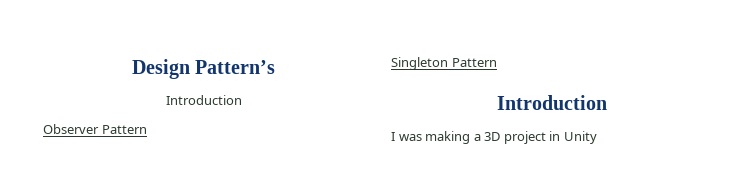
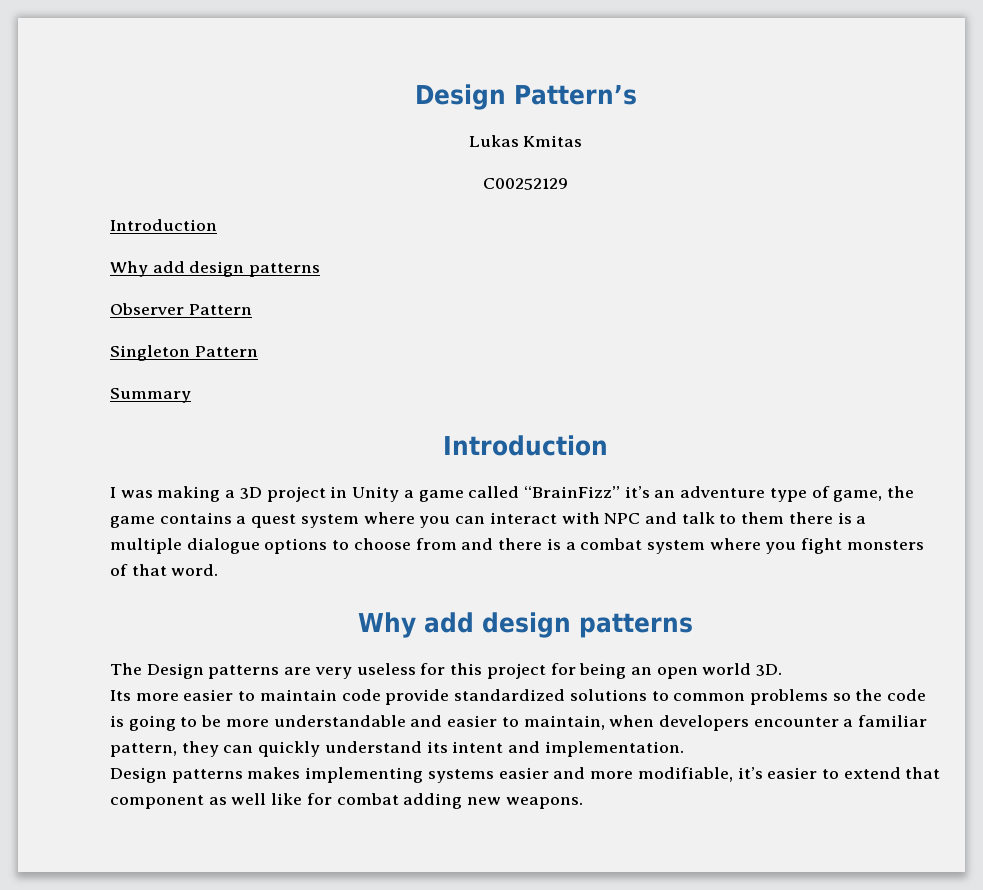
  Design Pattern’s
+ Lukas Kmitas
+ C00252129
  Introduction
+ Why add design patterns
+ Summary
- I was making a 3D project in Unity
+ I was making a 3D project in Unity a game called “BrainFizz” it’s an adventure type of game, the game contains a quest system where you can interact with NPC and talk to them there is a multiple dialogue options to choose from and there is a combat system where you fight monsters of that word.
+ Why add design patterns
+ The Design patterns are very useless for this project for being an open world 3D.
+ Its more easier to maintain code provide standardized solutions to common problems so the code is going to be more understandable and easier to maintain, when developers encounter a familiar pattern, they can quickly understand its intent and implementation.
+ Design patterns makes implementing systems easier and more modifiable, it’s easier to extend that component as well like for combat adding new weapons.

